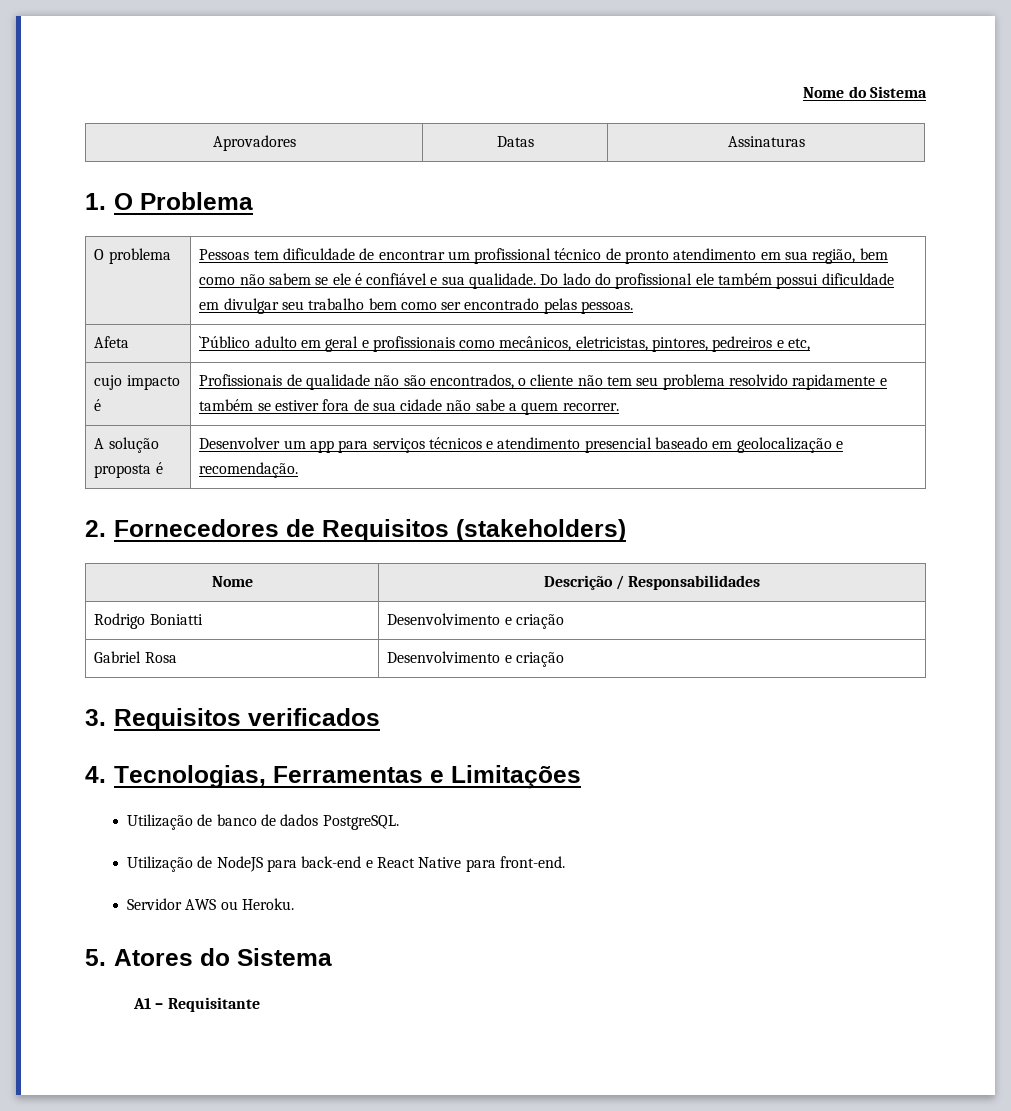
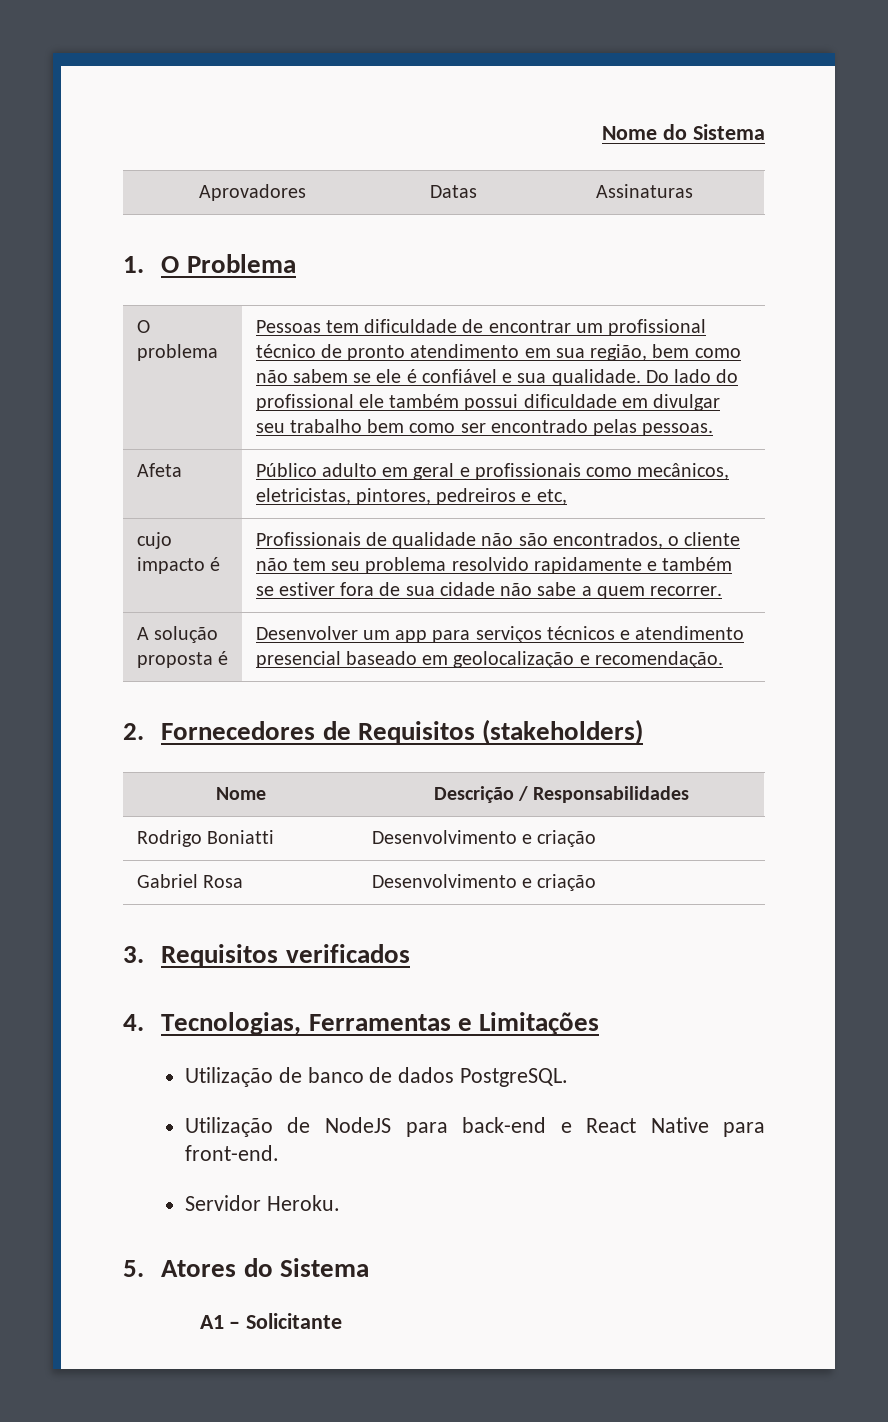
- Afeta | `Público adulto em geral e profissionais como mecânicos, eletricistas, pintores, pedreiros e etc,
+ Afeta | Público adulto em geral e profissionais como mecânicos, eletricistas, pintores, pedreiros e etc,
- Servidor AWS ou Heroku.
+ Servidor Heroku.
- A1 – Requisitante
+ A1 – Solicitante

